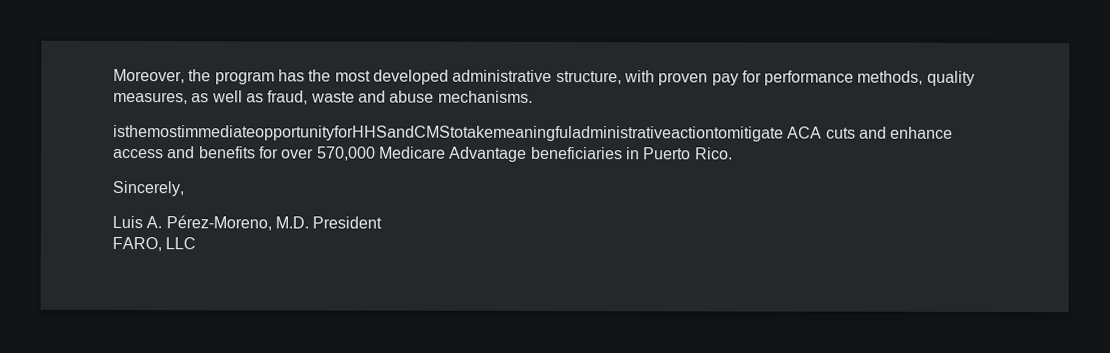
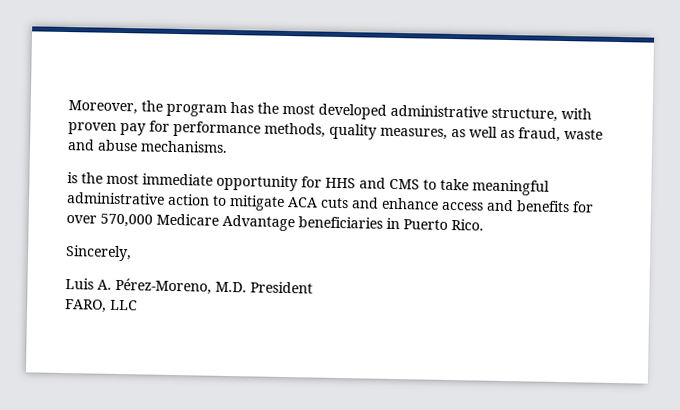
- isthemostimmediateopportunityforHHSandCMStotakemeaningfuladministrativeactiontomitigate ACA cuts and enhance access and benefits for over 570,000 Medicare Advantage beneficiaries in Puerto Rico.
+ is the most immediate opportunity for HHS and CMS to take meaningful administrative action to mitigate ACA cuts and enhance access and benefits for over 570,000 Medicare Advantage beneficiaries in Puerto Rico.

